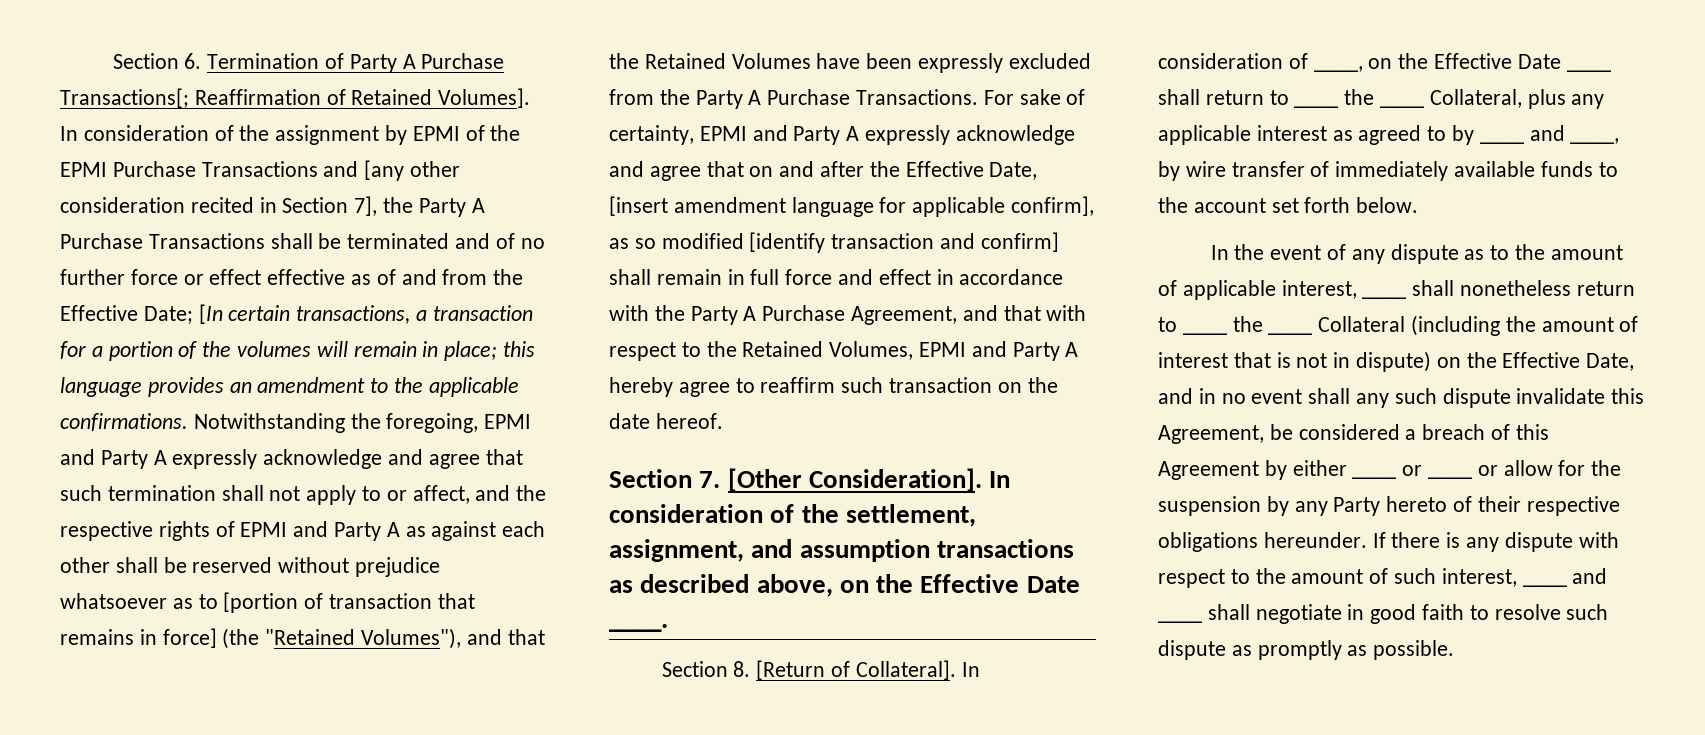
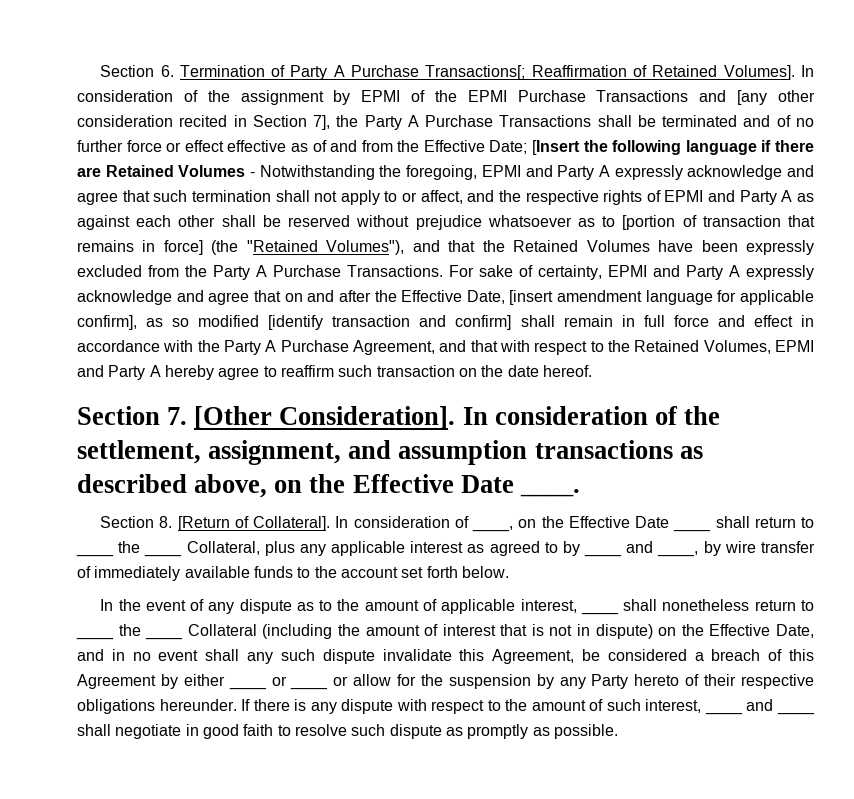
- [In certain transactions, a transaction for a portion of the volumes will remain in place; this language provides an amendment to the applicable confirmations. Notwithstanding the foregoing, EPMI and Party A expressly acknowledge and agree that such termination shall not apply to or affect, and the respective rights of EPMI and Party A as against each other shall be reserved without prejudice whatsoever as to [portion of transaction that remains in force] (the "Retained Volumes"), and that the Retained Volumes have been expressly excluded from the Party A Purchase Transactions.
+ [Insert the following language if there are Retained Volumes - Notwithstanding the foregoing, EPMI and Party A expressly acknowledge and agree that such termination shall not apply to or affect, and the respective rights of EPMI and Party A as against each other shall be reserved without prejudice whatsoever as to [portion of transaction that remains in force] (the "Retained Volumes"), and that the Retained Volumes have been expressly excluded from the Party A Purchase Transactions.

